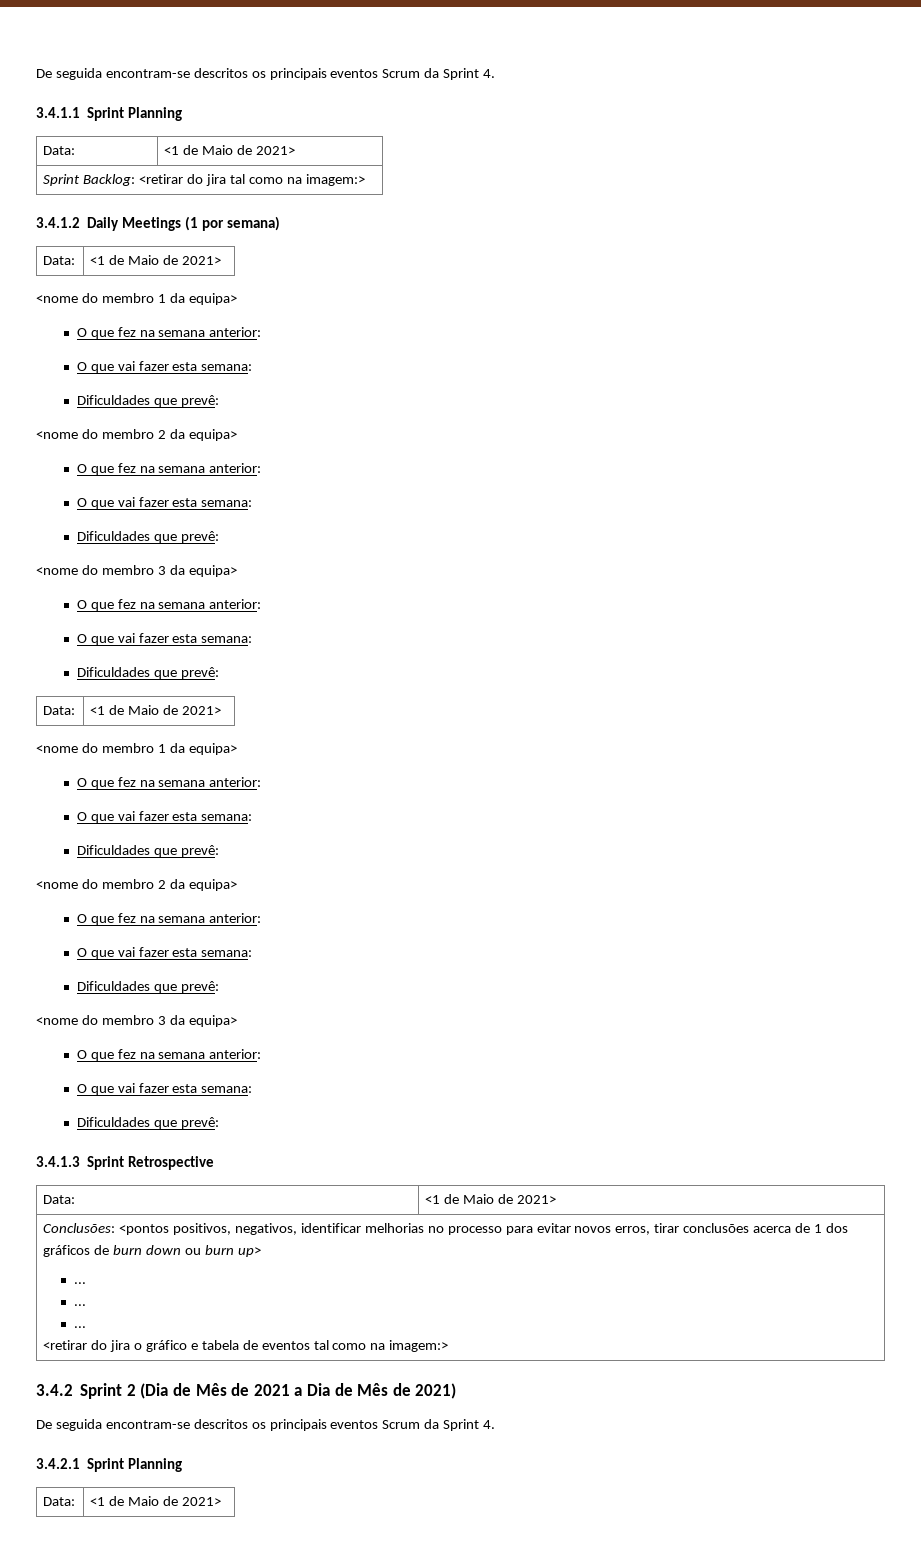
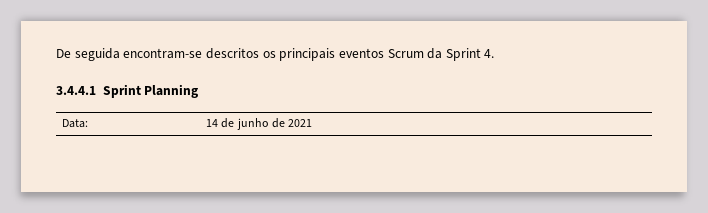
- 3.4.1.1 Sprint Planning
- Data: | <1 de Maio de 2021>
- Sprint Backlog: <retirar do jira tal como na imagem:>
- 3.4.1.2 Daily Meetings (1 por semana)
- Data: | <1 de Maio de 2021>
- <nome do membro 1 da equipa>
- O que fez na semana anterior:
- O que vai fazer esta semana:
- Dificuldades que prevê:
- <nome do membro 2 da equipa>
- O que fez na semana anterior:
- O que vai fazer esta semana:
- Dificuldades que prevê:
- <nome do membro 3 da equipa>
- O que fez na semana anterior:
- O que vai fazer esta semana:
- Dificuldades que prevê:
- Data: | <1 de Maio de 2021>
- <nome do membro 1 da equipa>
- O que fez na semana anterior:
- O que vai fazer esta semana:
- Dificuldades que prevê:
- <nome do membro 2 da equipa>
- O que fez na semana anterior:
- O que vai fazer esta semana:
- Dificuldades que prevê:
- <nome do membro 3 da equipa>
- O que fez na semana anterior:
- O que vai fazer esta semana:
- Dificuldades que prevê:
- 3.4.1.3 Sprint Retrospective
- Data: | <1 de Maio de 2021>
- Conclusões: <pontos positivos, negativos, identificar melhorias no processo para evitar novos erros, tirar conclusões acerca de 1 dos gráficos de burn down ou burn up>
- ...
- ...
- ...
- <retirar do jira o gráfico e tabela de eventos tal como na imagem:>
- 3.4.2 Sprint 2 (Dia de Mês de 2021 a Dia de Mês de 2021)
- De seguida encontram-se descritos os principais eventos Scrum da Sprint 4.
- 3.4.2.1 Sprint Planning
- Data: | <1 de Maio de 2021>
+ 3.4.4.1 Sprint Planning
+ Data: | 14 de junho de 2021

